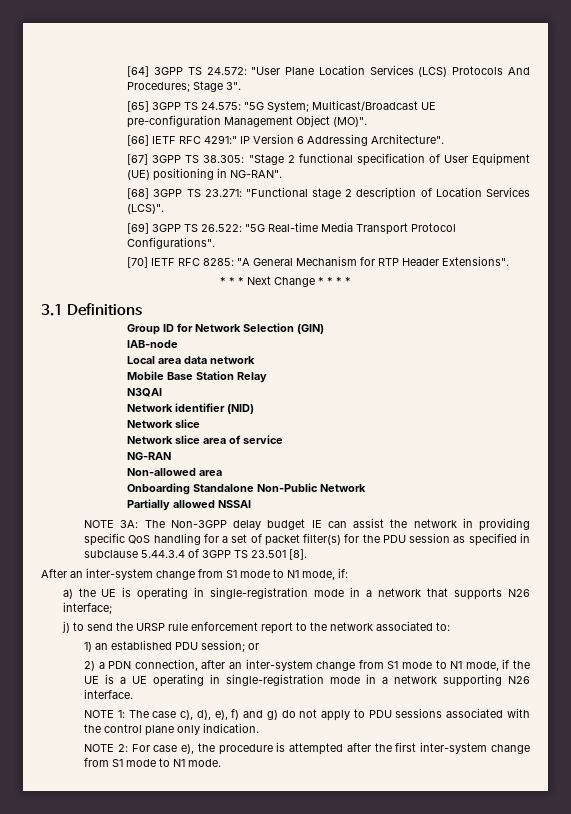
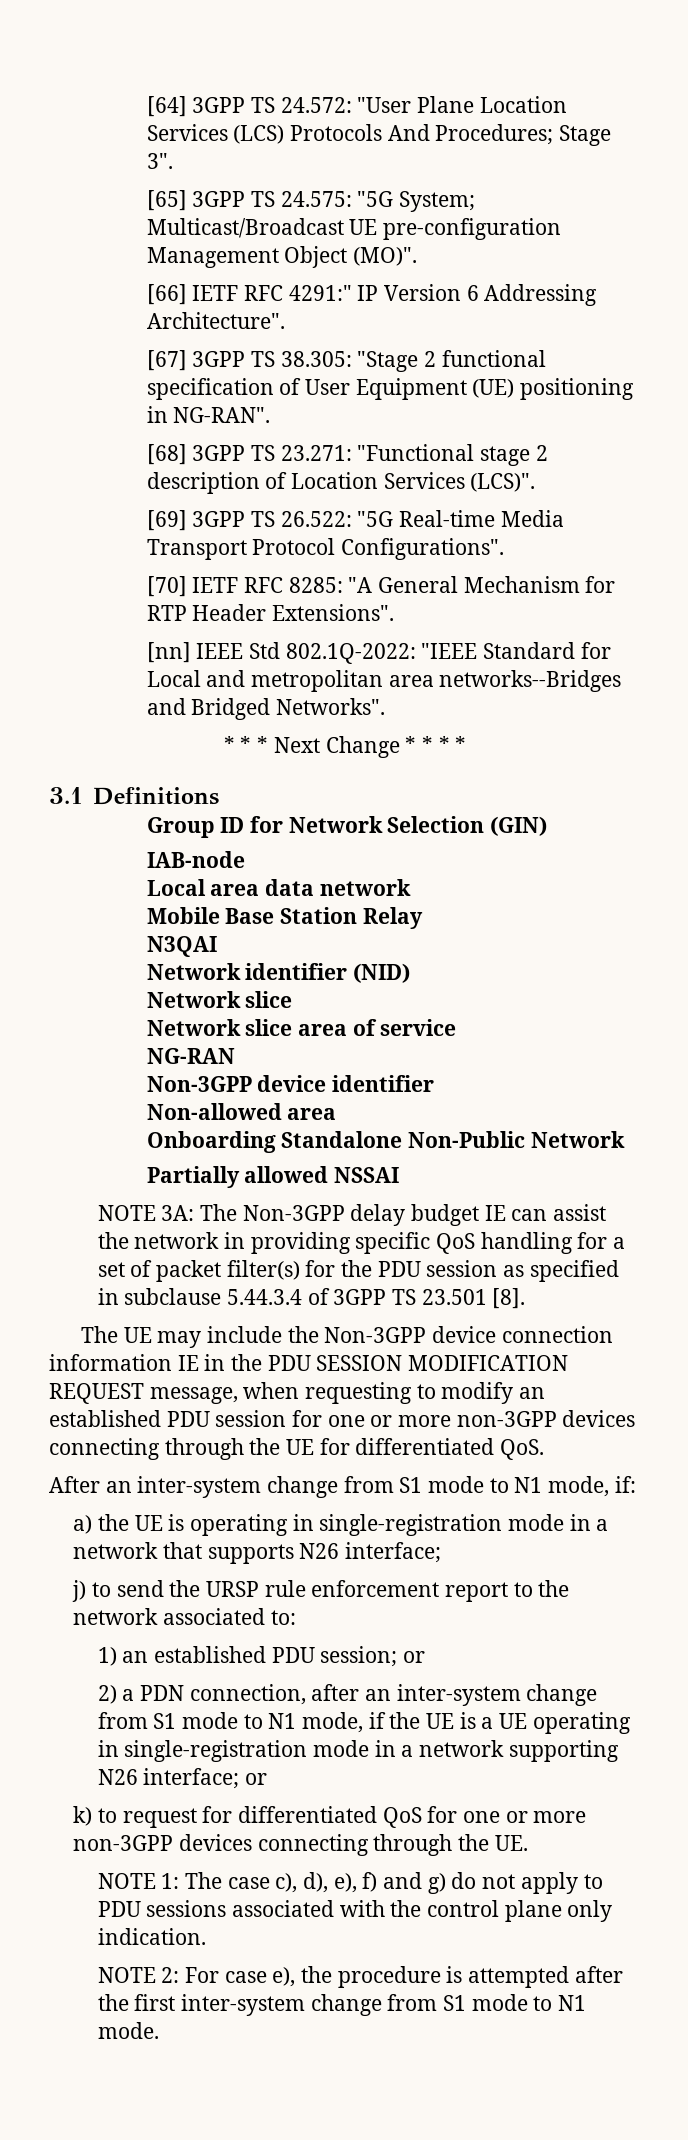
+ [nn] IEEE Std 802.1Q-2022: "IEEE Standard for Local and metropolitan area networks--Bridges and Bridged Networks".
+ Non-3GPP device identifier
+ The UE may include the Non-3GPP device connection information IE in the PDU SESSION MODIFICATION REQUEST message, when requesting to modify an established PDU session for one or more non-3GPP devices connecting through the UE for differentiated QoS.
- 2) a PDN connection, after an inter-system change from S1 mode to N1 mode, if the UE is a UE operating in single-registration mode in a network supporting N26 interface.
+ 2) a PDN connection, after an inter-system change from S1 mode to N1 mode, if the UE is a UE operating in single-registration mode in a network supporting N26 interface; or
+ k) to request for differentiated QoS for one or more non-3GPP devices connecting through the UE.

